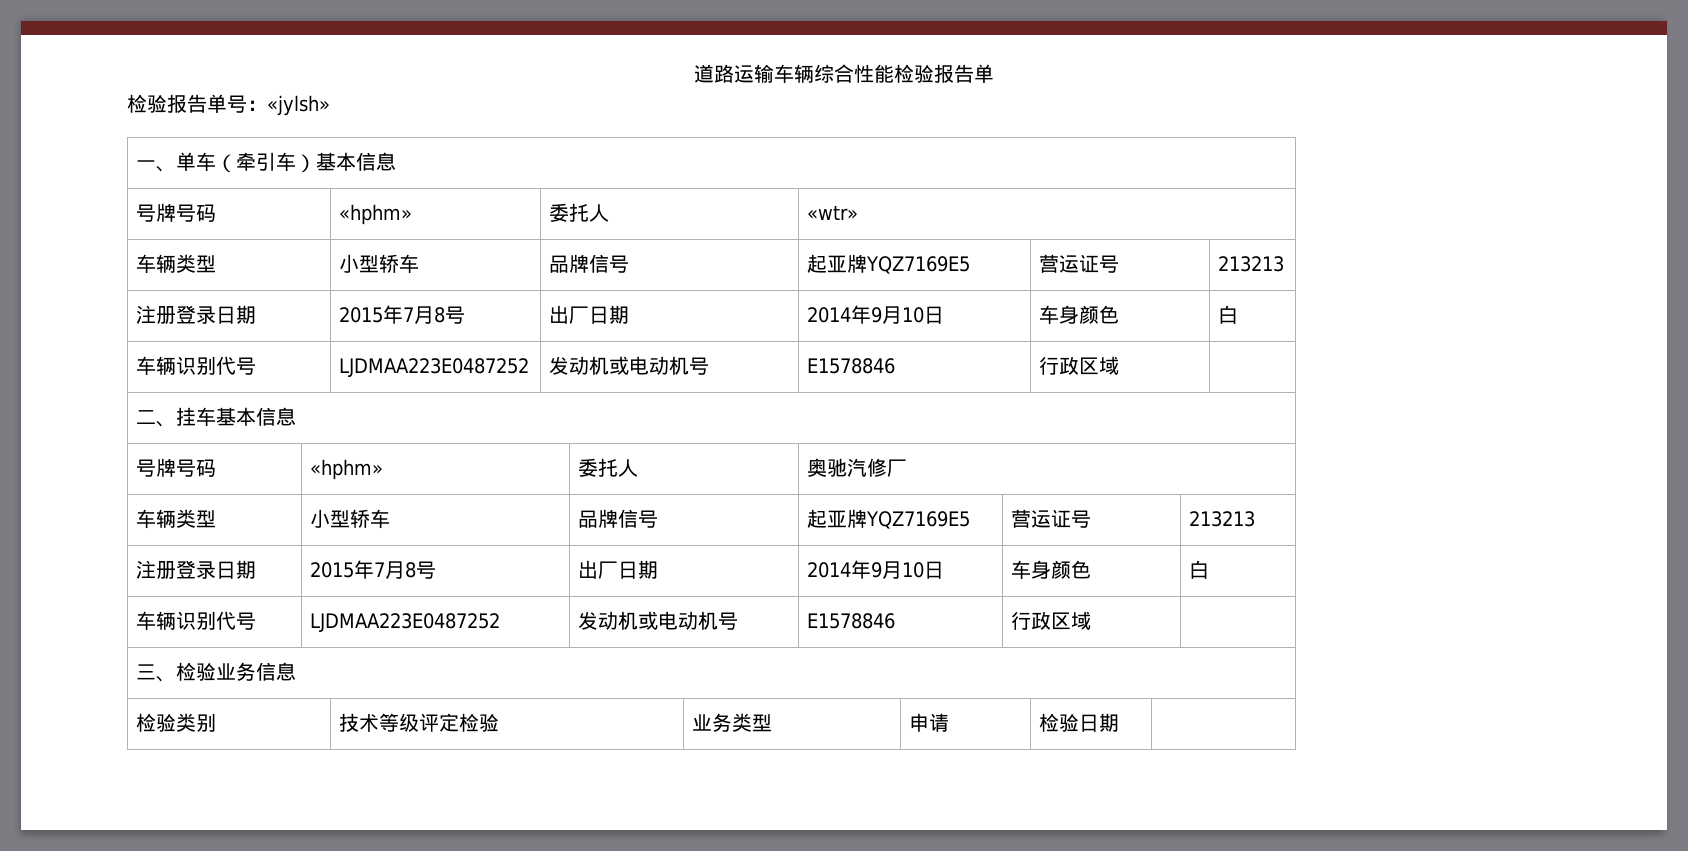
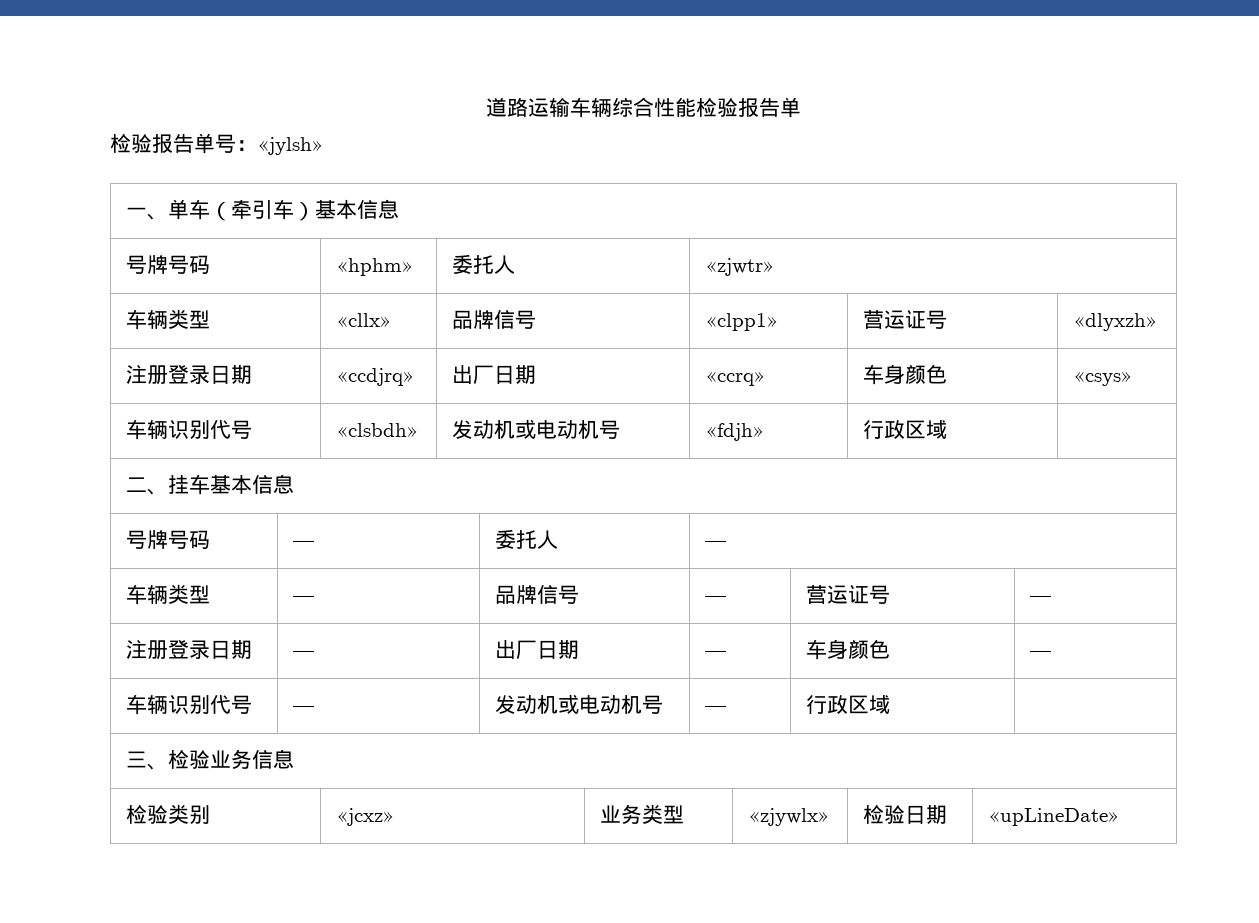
- 号牌号码 | «hphm» | 委托人 | «wtr»
- 车辆类型 | 小型轿车 | 品牌信号 | 起亚牌YQZ7169E5 | 营运证号 | 213213
- 注册登录日期 | 2015年7月8号 | 出厂日期 | 2014年9月10日 | 车身颜色 | 白
- 车辆识别代号 | LJDMAA223E0487252 | 发动机或电动机号 | E1578846 | 行政区域 |
+ 号牌号码 | «hphm» | 委托人 | «zjwtr»
+ 车辆类型 | «cllx» | 品牌信号 | «clpp1» | 营运证号 | «dlyxzh»
+ 注册登录日期 | «ccdjrq» | 出厂日期 | «ccrq» | 车身颜色 | «csys»
+ 车辆识别代号 | «clsbdh» | 发动机或电动机号 | «fdjh» | 行政区域 |
- 号牌号码 | «hphm» | 委托人 | 奥驰汽修厂
- 车辆类型 | 小型轿车 | 品牌信号 | 起亚牌YQZ7169E5 | 营运证号 | 213213
- 注册登录日期 | 2015年7月8号 | 出厂日期 | 2014年9月10日 | 车身颜色 | 白
- 车辆识别代号 | LJDMAA223E0487252 | 发动机或电动机号 | E1578846 | 行政区域 |
+ 号牌号码 | — | 委托人 | —
+ 车辆类型 | — | 品牌信号 | — | 营运证号 | —
+ 注册登录日期 | — | 出厂日期 | — | 车身颜色 | —
+ 车辆识别代号 | — | 发动机或电动机号 | — | 行政区域 |
- 检验类别 | 技术等级评定检验 | 业务类型 | 申请 | 检验日期 |
+ 检验类别 | «jcxz» | 业务类型 | «zjywlx» | 检验日期 | «upLineDate»

